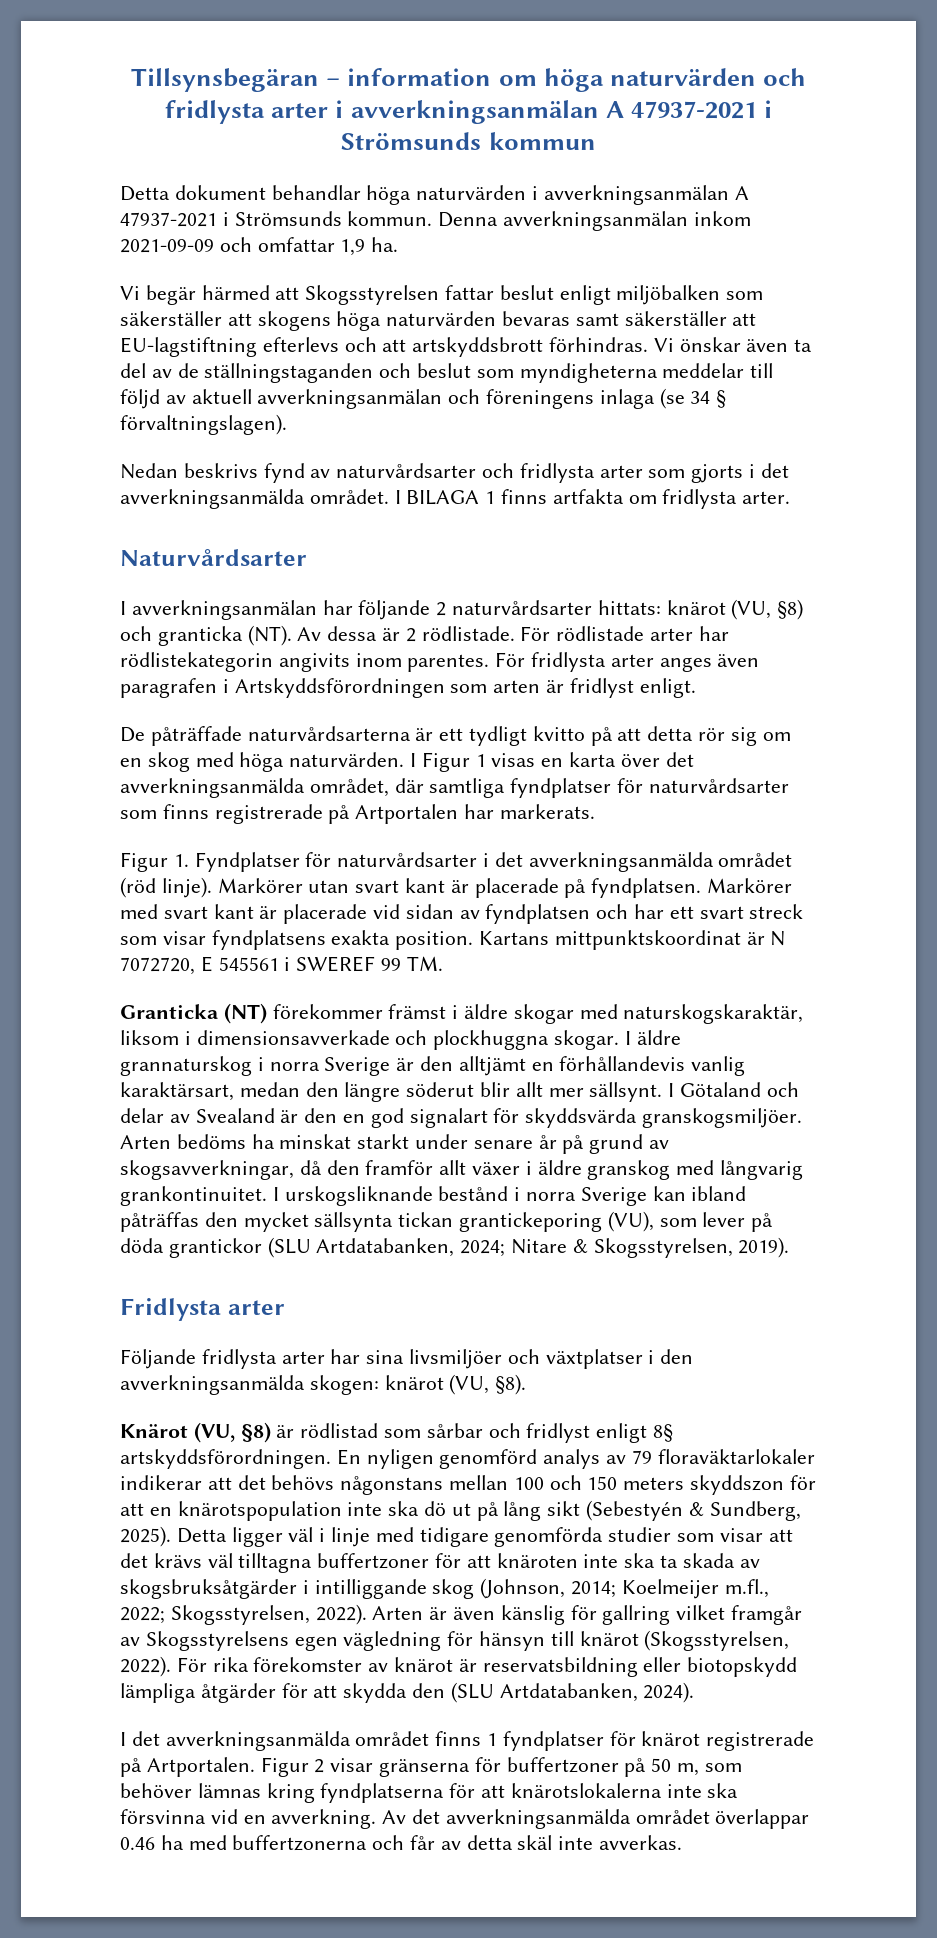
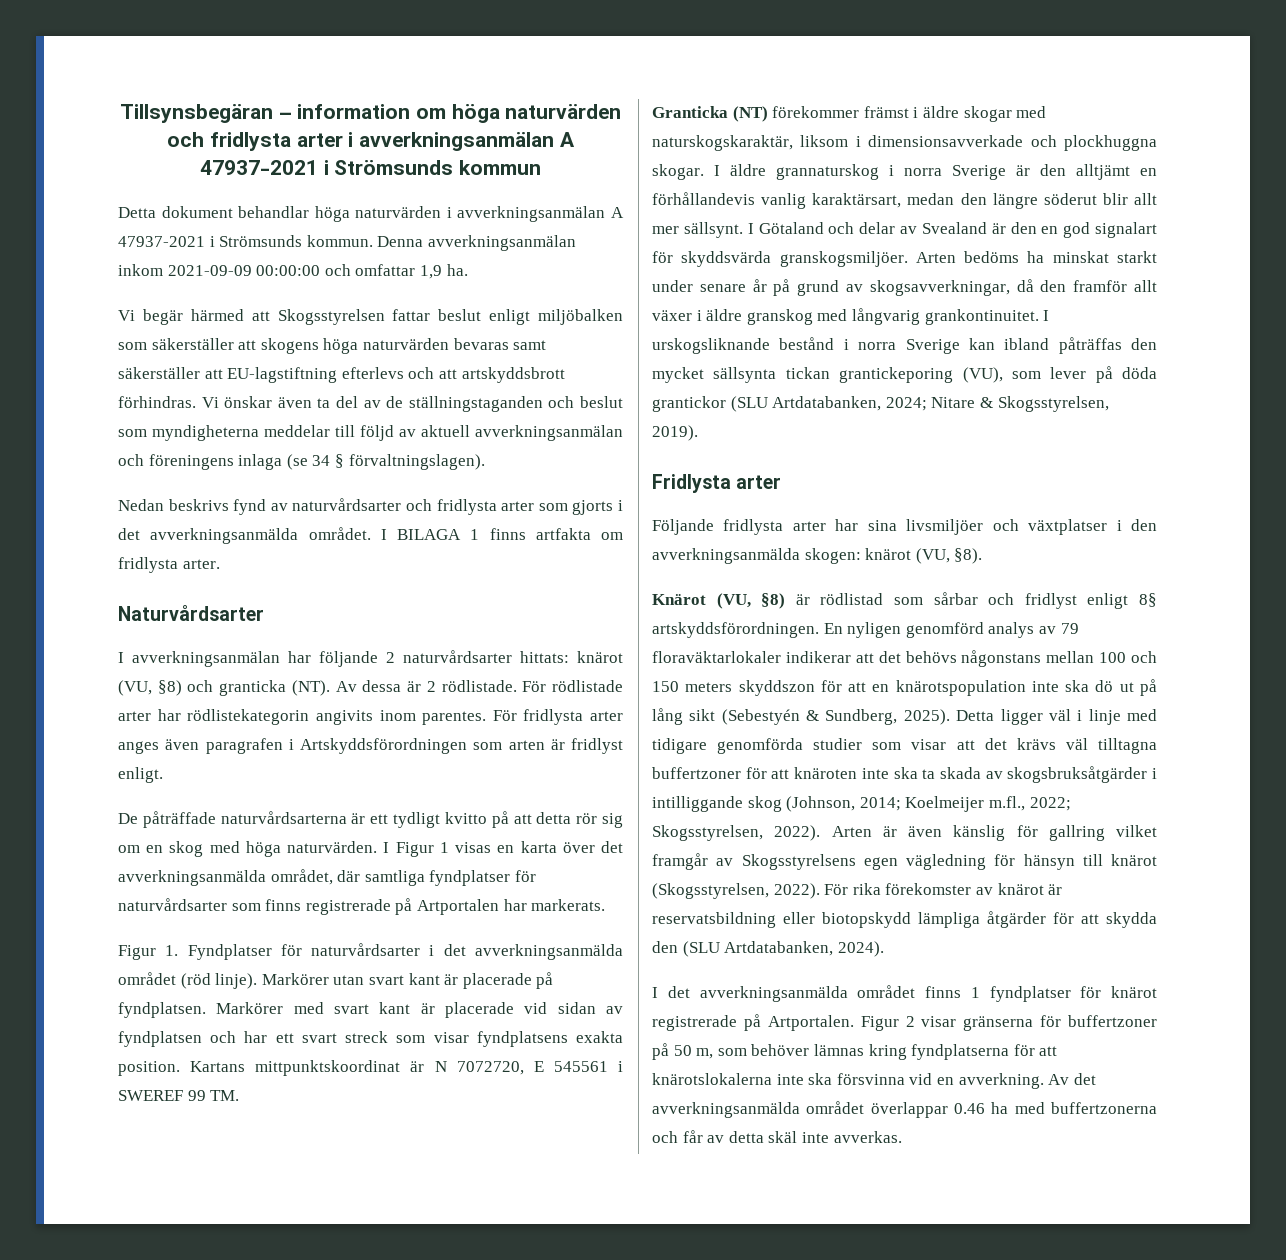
- Denna avverkningsanmälan inkom 2021-09-09 och omfattar 1,9 ha.
+ Denna avverkningsanmälan inkom 2021-09-09 00:00:00 och omfattar 1,9 ha.

